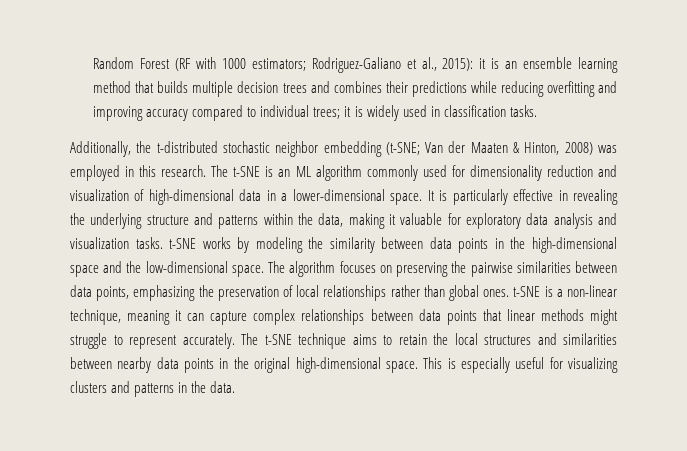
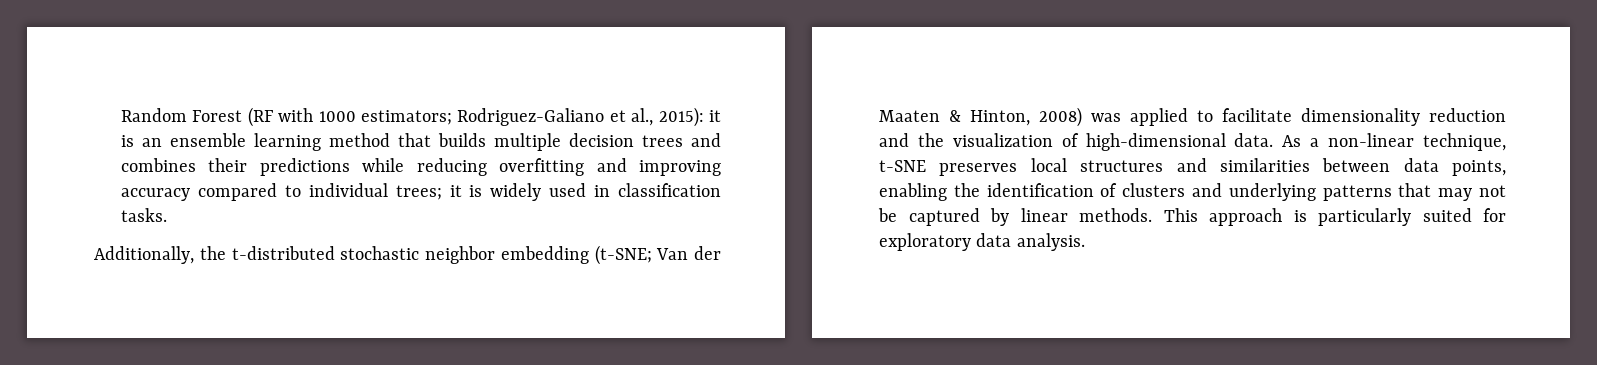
- Additionally, the t-distributed stochastic neighbor embedding (t-SNE; Van der Maaten & Hinton, 2008) was employed in this research. The t-SNE is an ML algorithm commonly used for dimensionality reduction and visualization of high-dimensional data in a lower-dimensional space. It is particularly effective in revealing the underlying structure and patterns within the data, making it valuable for exploratory data analysis and visualization tasks. t-SNE works by modeling the similarity between data points in the high-dimensional space and the low-dimensional space. The algorithm focuses on preserving the pairwise similarities between data points, emphasizing the preservation of local relationships rather than global ones. t-SNE is a non-linear technique, meaning it can capture complex relationships between data points that linear methods might struggle to represent accurately. The t-SNE technique aims to retain the local structures and similarities between nearby data points in the original high-dimensional space. This is especially useful for visualizing clusters and patterns in the data.
+ Additionally, the t-distributed stochastic neighbor embedding (t-SNE; Van der Maaten & Hinton, 2008) was applied to facilitate dimensionality reduction and the visualization of high-dimensional data. As a non-linear technique, t-SNE preserves local structures and similarities between data points, enabling the identification of clusters and underlying patterns that may not be captured by linear methods. This approach is particularly suited for exploratory data analysis.

